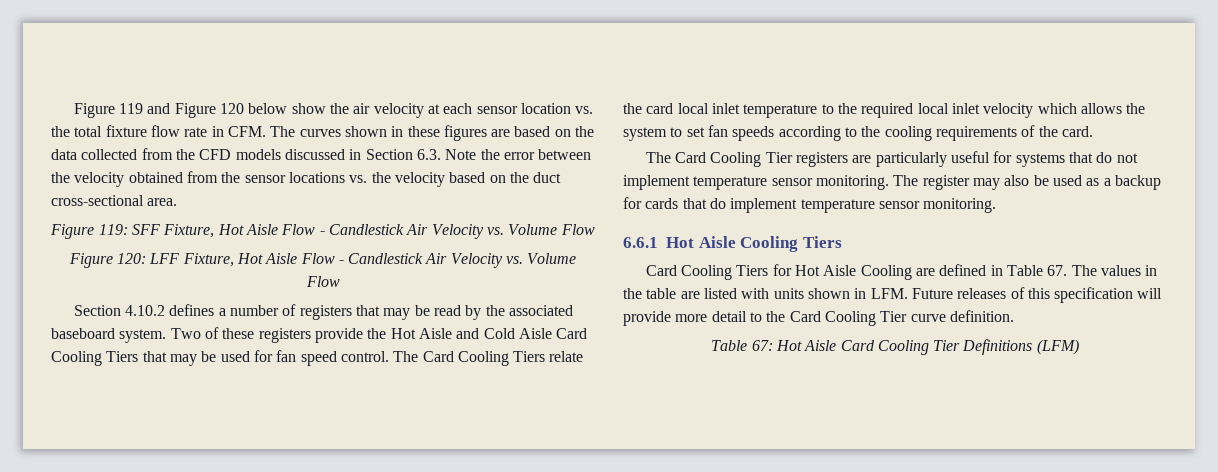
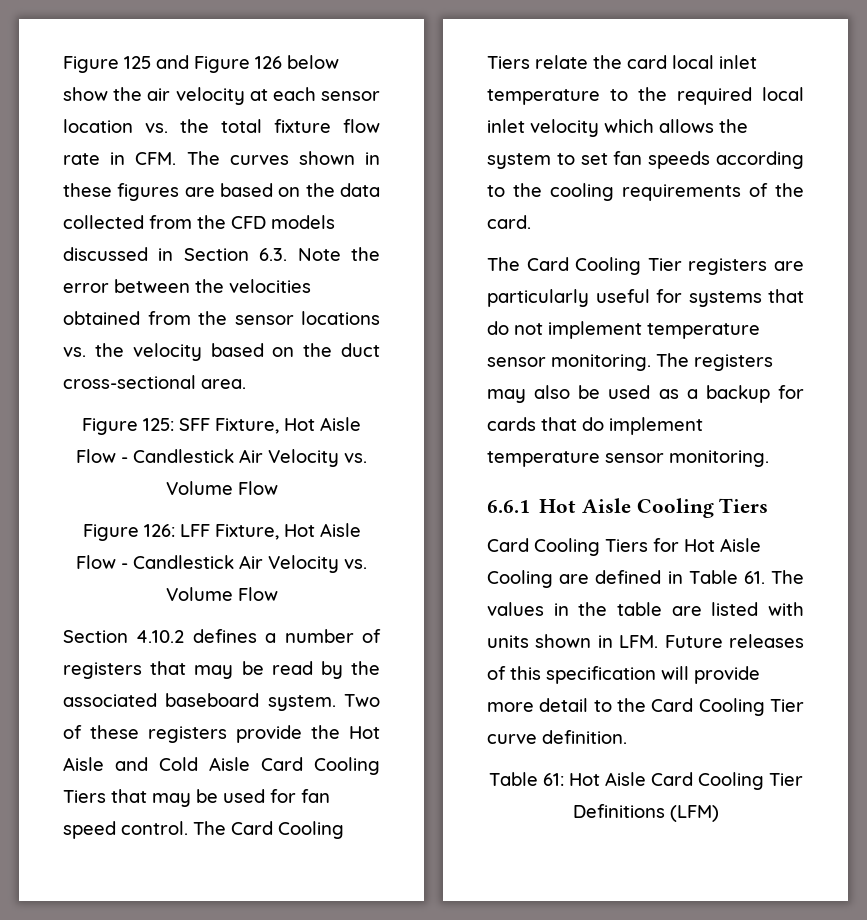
- Figure 119 and Figure 120 below show the air velocity at each sensor location vs. the total fixture flow rate in CFM. The curves shown in these figures are based on the data collected from the CFD models discussed in Section 6.3. Note the error between the velocity obtained from the sensor locations vs. the velocity based on the duct cross-sectional area.
+ Figure 125 and Figure 126 below show the air velocity at each sensor location vs. the total fixture flow rate in CFM. The curves shown in these figures are based on the data collected from the CFD models discussed in Section 6.3. Note the error between the velocities obtained from the sensor locations vs. the velocity based on the duct cross-sectional area.
- Figure 119: SFF Fixture, Hot Aisle Flow - Candlestick Air Velocity vs. Volume Flow
+ Figure 125: SFF Fixture, Hot Aisle Flow - Candlestick Air Velocity vs. Volume Flow
- Figure 120: LFF Fixture, Hot Aisle Flow - Candlestick Air Velocity vs. Volume Flow
+ Figure 126: LFF Fixture, Hot Aisle Flow - Candlestick Air Velocity vs. Volume Flow
- The register may also be used as a backup for cards that do implement temperature sensor monitoring.
+ The registers may also be used as a backup for cards that do implement temperature sensor monitoring.
- Card Cooling Tiers for Hot Aisle Cooling are defined in Table 67. The values in the table are listed with units shown in LFM. Future releases of this specification will provide more detail to the Card Cooling Tier curve definition.
+ Card Cooling Tiers for Hot Aisle Cooling are defined in Table 61. The values in the table are listed with units shown in LFM. Future releases of this specification will provide more detail to the Card Cooling Tier curve definition.
- Table 67: Hot Aisle Card Cooling Tier Definitions (LFM)
+ Table 61: Hot Aisle Card Cooling Tier Definitions (LFM)

